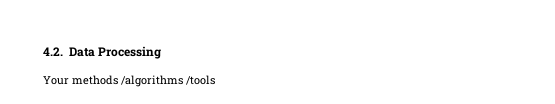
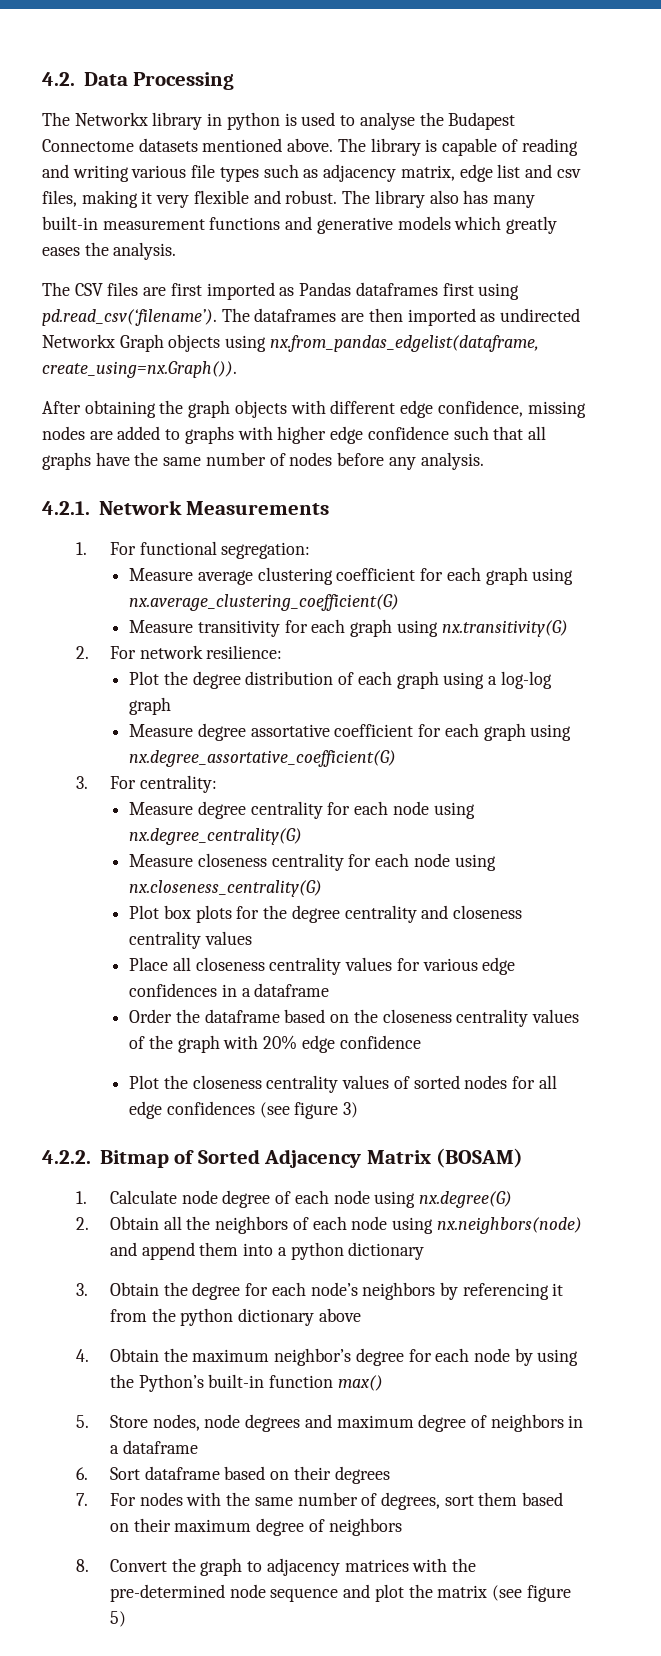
- Your methods /algorithms /tools
+ The Networkx library in python is used to analyse the Budapest Connectome datasets mentioned above. The library is capable of reading and writing various file types such as adjacency matrix, edge list and csv files, making it very flexible and robust. The library also has many built-in measurement functions and generative models which greatly eases the analysis.
+ The CSV files are first imported as Pandas dataframes first using pd.read_csv(‘filename’). The dataframes are then imported as undirected Networkx Graph objects using nx.from_pandas_edgelist(dataframe, create_using=nx.Graph()).
+ After obtaining the graph objects with different edge confidence, missing nodes are added to graphs with higher edge confidence such that all graphs have the same number of nodes before any analysis.
+ 4.2.1. Network Measurements
+ 1. For functional segregation:
+ Measure average clustering coefficient for each graph using nx.average_clustering_coefficient(G)
+ Measure transitivity for each graph using nx.transitivity(G)
+ 2. For network resilience:
+ Plot the degree distribution of each graph using a log-log graph
+ Measure degree assortative coefficient for each graph using nx.degree_assortative_coefficient(G)
+ 3. For centrality:
+ Measure degree centrality for each node using nx.degree_centrality(G)
+ Measure closeness centrality for each node using nx.closeness_centrality(G)
+ Plot box plots for the degree centrality and closeness centrality values
+ Place all closeness centrality values for various edge confidences in a dataframe
+ Order the dataframe based on the closeness centrality values of the graph with 20% edge confidence
+ Plot the closeness centrality values of sorted nodes for all edge confidences (see figure 3)
+ 4.2.2. Bitmap of Sorted Adjacency Matrix (BOSAM)
+ 1. Calculate node degree of each node using nx.degree(G)
+ 2. Obtain all the neighbors of each node using nx.neighbors(node) and append them into a python dictionary
+ 3. Obtain the degree for each node’s neighbors by referencing it from the python dictionary above
+ 4. Obtain the maximum neighbor’s degree for each node by using the Python’s built-in function max()
+ 5. Store nodes, node degrees and maximum degree of neighbors in a dataframe
+ 6. Sort dataframe based on their degrees
+ 7. For nodes with the same number of degrees, sort them based on their maximum degree of neighbors
+ 8. Convert the graph to adjacency matrices with the pre-determined node sequence and plot the matrix (see figure 5)

